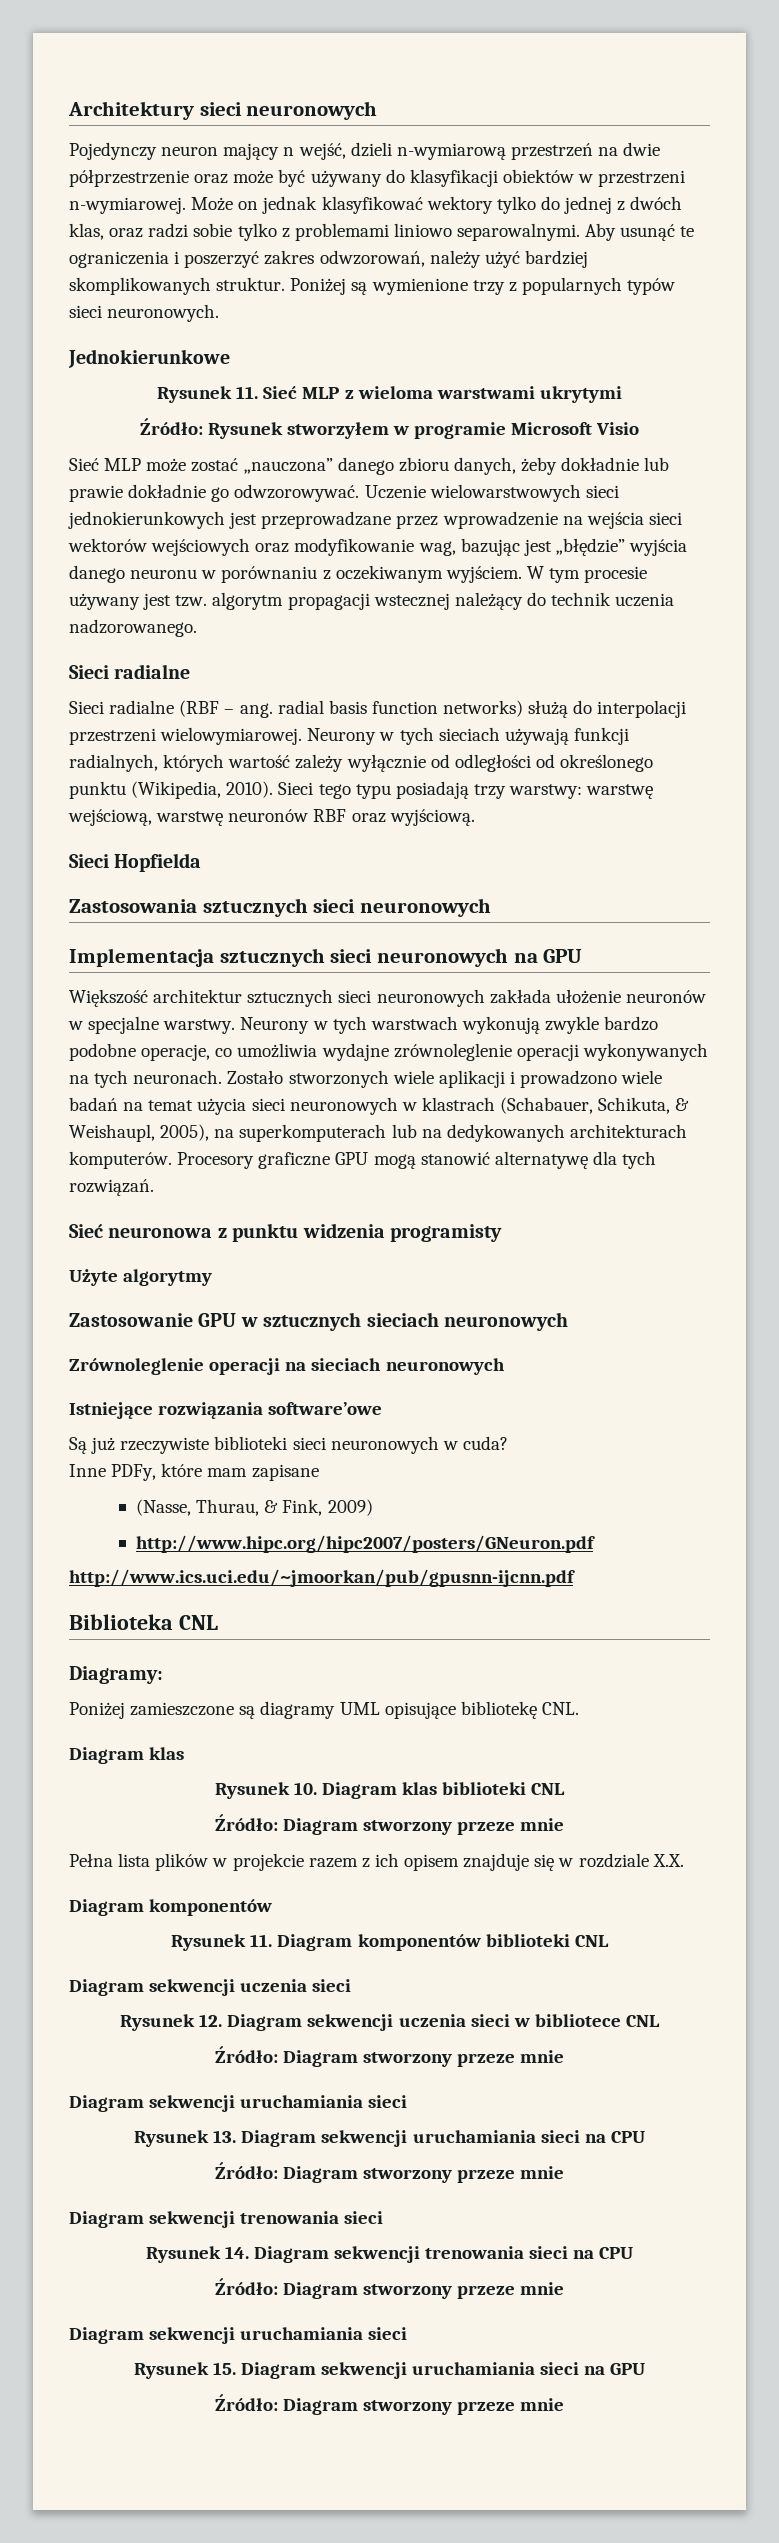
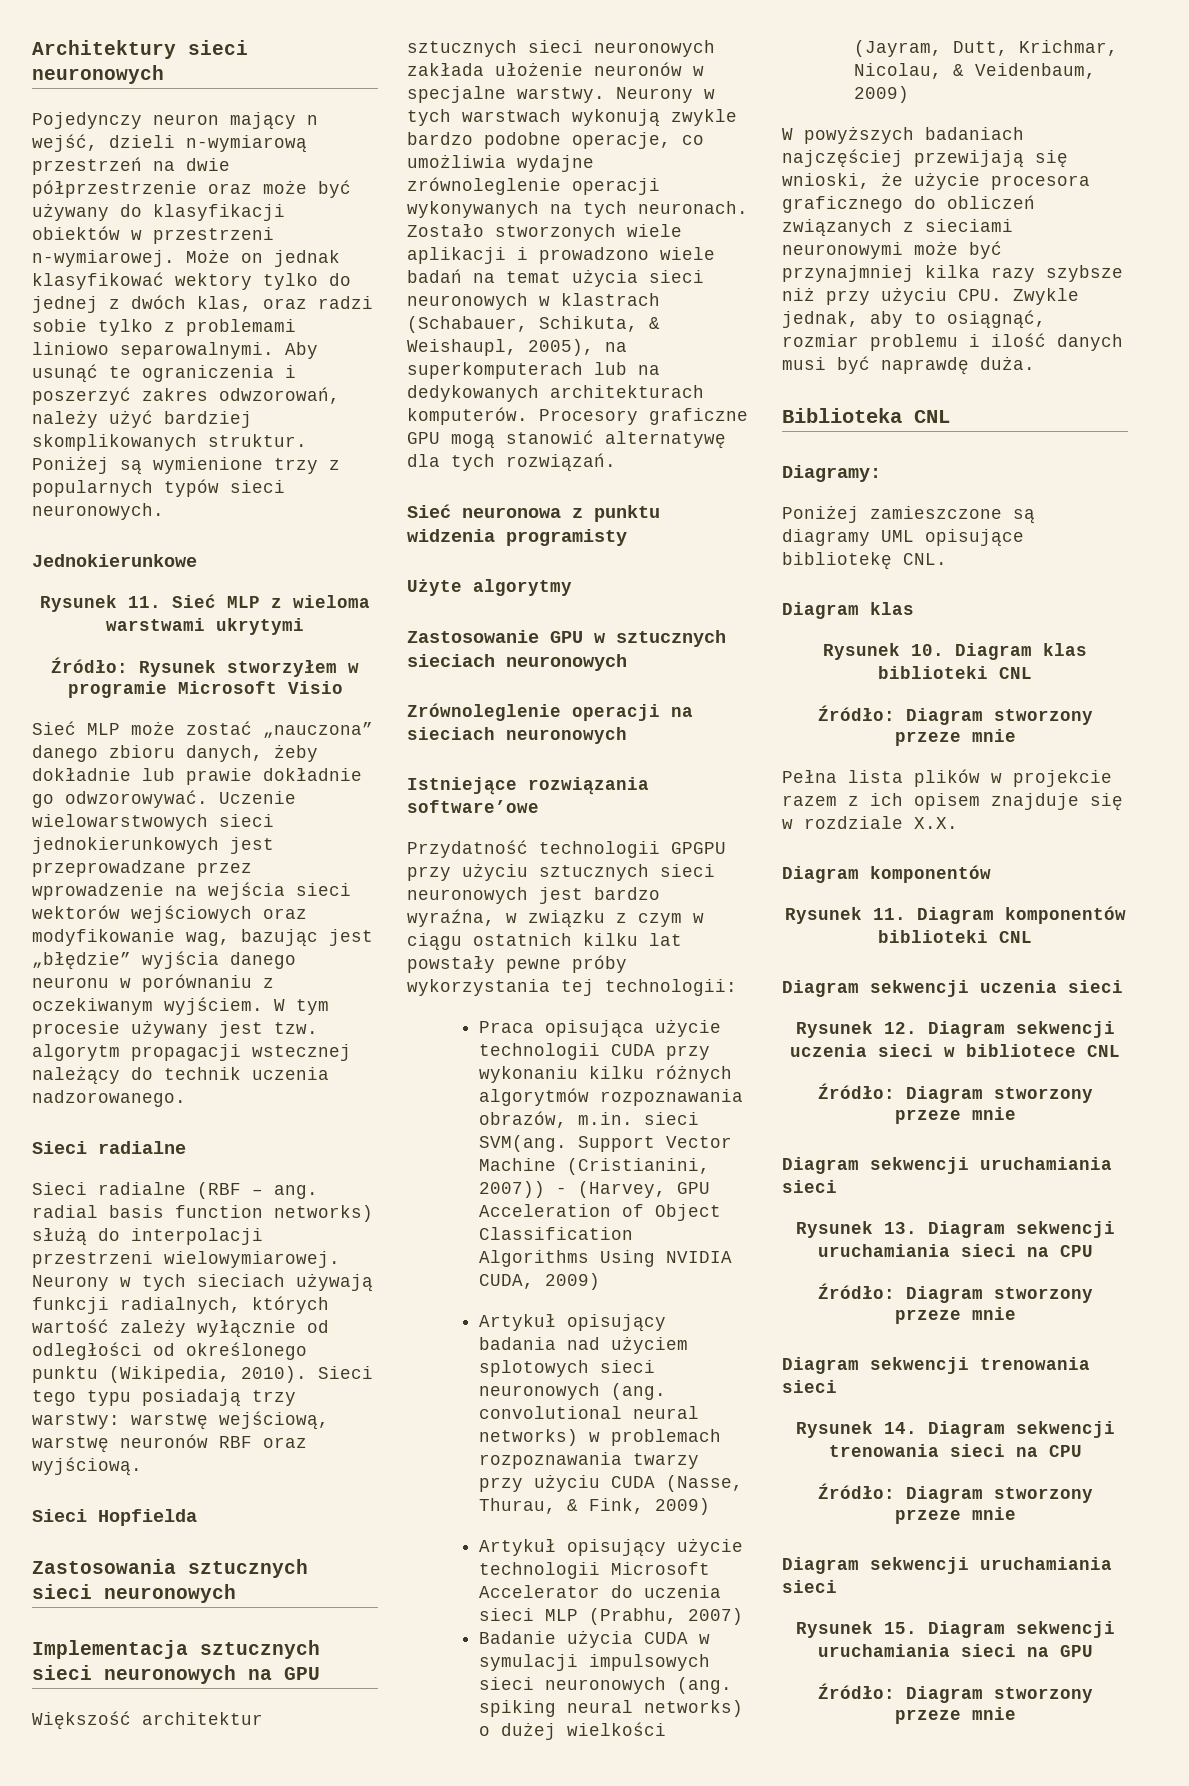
- Są już rzeczywiste biblioteki sieci neuronowych w cuda?
- Inne PDFy, które mam zapisane
- (Nasse, Thurau, & Fink, 2009)
+ Przydatność technologii GPGPU przy użyciu sztucznych sieci neuronowych jest bardzo wyraźna, w związku z czym w ciągu ostatnich kilku lat powstały pewne próby wykorzystania tej technologii:
+ Praca opisująca użycie technologii CUDA przy wykonaniu kilku różnych algorytmów rozpoznawania obrazów, m.in. sieci SVM(ang. Support Vector Machine (Cristianini, 2007)) - (Harvey, GPU Acceleration of Object Classification Algorithms Using NVIDIA CUDA, 2009)
+ Artykuł opisujący badania nad użyciem splotowych sieci neuronowych (ang. convolutional neural networks) w problemach rozpoznawania twarzy przy użyciu CUDA (Nasse, Thurau, & Fink, 2009)
- http://www.hipc.org/hipc2007/posters/GNeuron.pdf
- http://www.ics.uci.edu/~jmoorkan/pub/gpusnn-ijcnn.pdf
+ Artykuł opisujący użycie technologii Microsoft Accelerator do uczenia sieci MLP (Prabhu, 2007)
+ Badanie użycia CUDA w symulacji impulsowych sieci neuronowych (ang. spiking neural networks) o dużej wielkości (Jayram, Dutt, Krichmar, Nicolau, & Veidenbaum, 2009)
+ W powyższych badaniach najczęściej przewijają się wnioski, że użycie procesora graficznego do obliczeń związanych z sieciami neuronowymi może być przynajmniej kilka razy szybsze niż przy użyciu CPU. Zwykle jednak, aby to osiągnąć, rozmiar problemu i ilość danych musi być naprawdę duża.

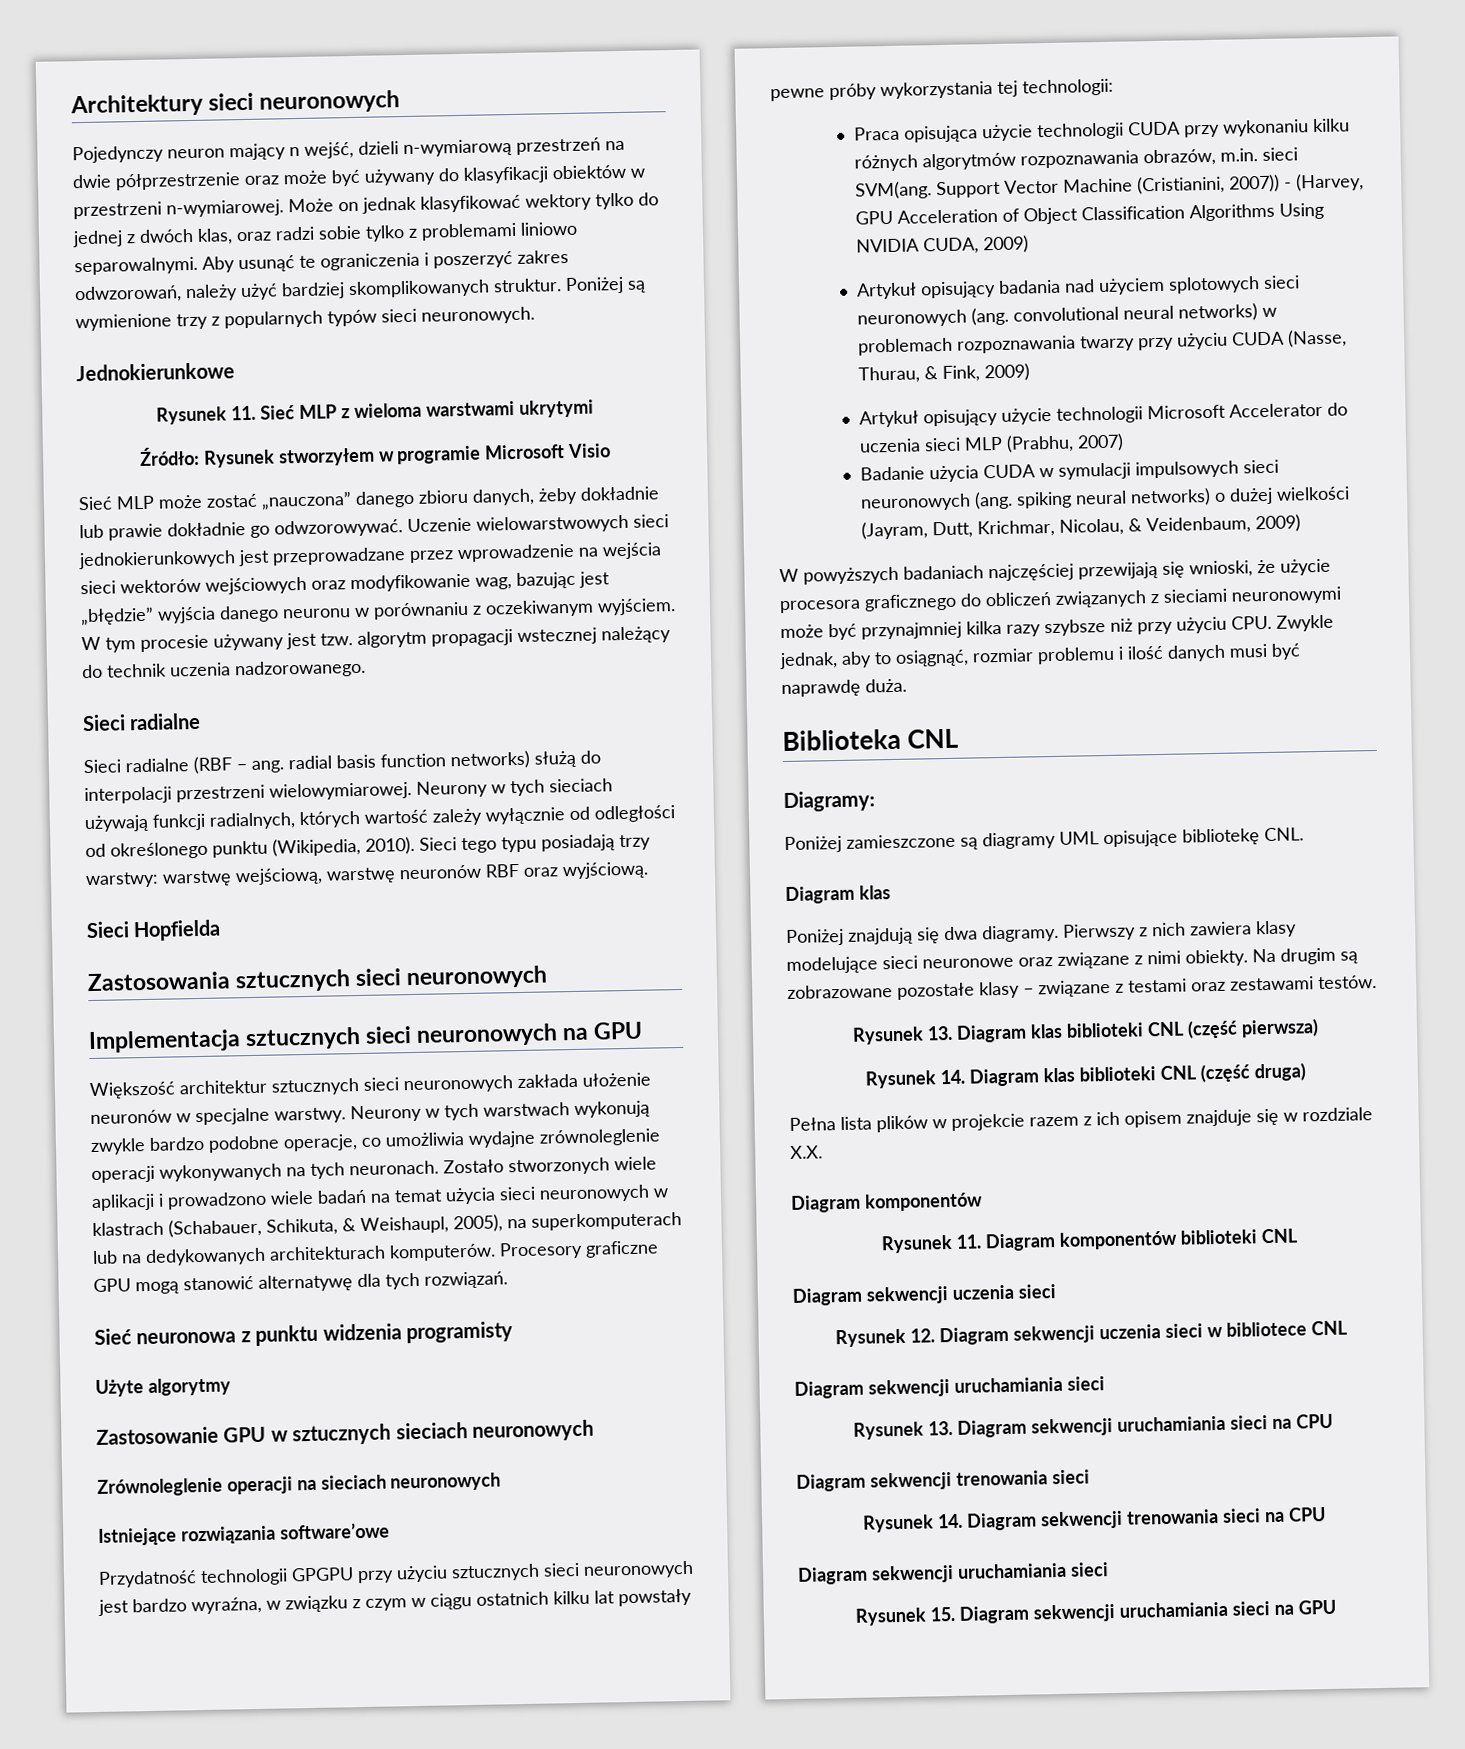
- Rysunek 10. Diagram klas biblioteki CNL
- Źródło: Diagram stworzony przeze mnie
+ Poniżej znajdują się dwa diagramy. Pierwszy z nich zawiera klasy modelujące sieci neuronowe oraz związane z nimi obiekty. Na drugim są zobrazowane pozostałe klasy – związane z testami oraz zestawami testów.
+ Rysunek 13. Diagram klas biblioteki CNL (część pierwsza)
+ Rysunek 14. Diagram klas biblioteki CNL (część druga)
  Rysunek 12. Diagram sekwencji uczenia sieci w bibliotece CNL
- Źródło: Diagram stworzony przeze mnie
  Rysunek 13. Diagram sekwencji uruchamiania sieci na CPU
- Źródło: Diagram stworzony przeze mnie
  Rysunek 14. Diagram sekwencji trenowania sieci na CPU
- Źródło: Diagram stworzony przeze mnie
  Rysunek 15. Diagram sekwencji uruchamiania sieci na GPU
- Źródło: Diagram stworzony przeze mnie

